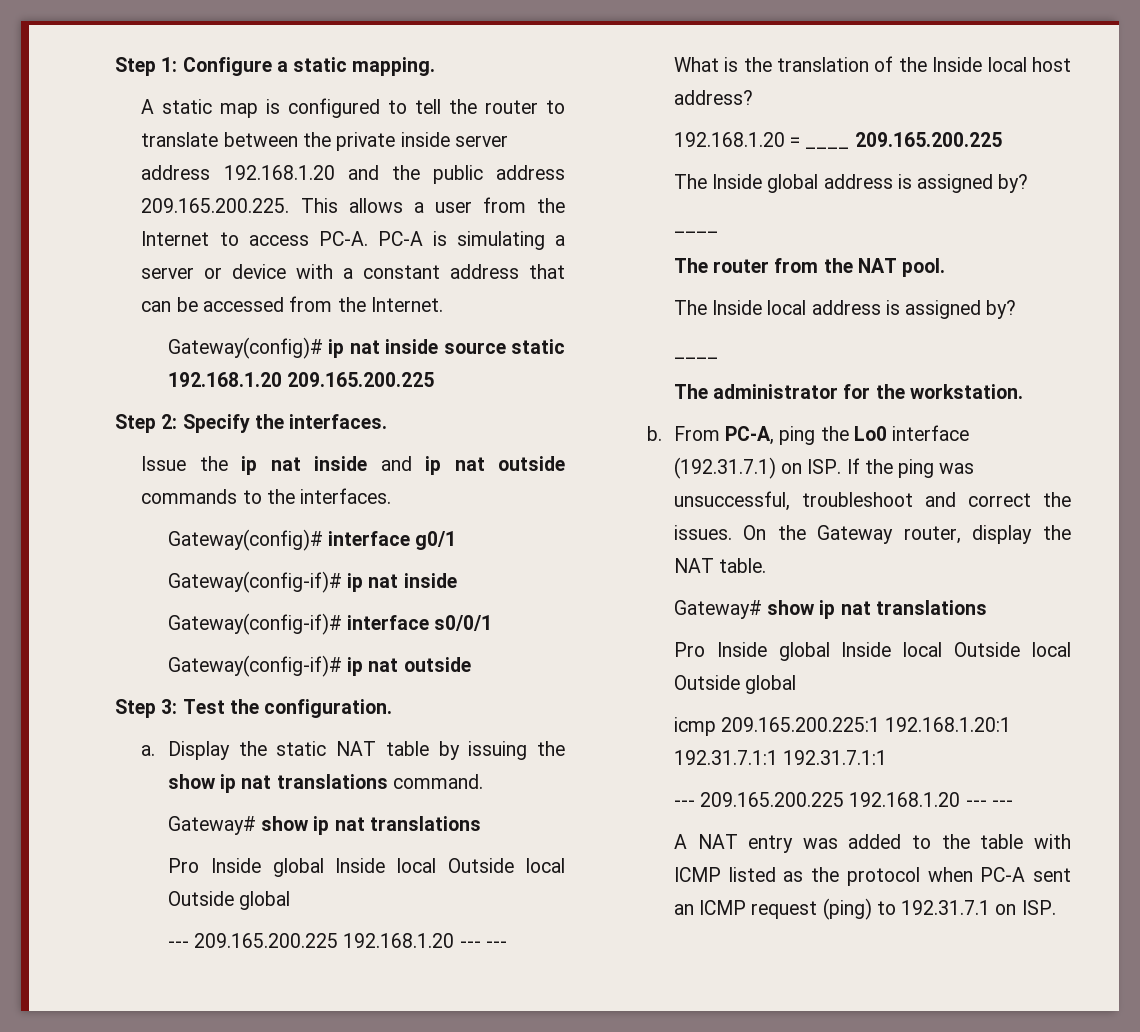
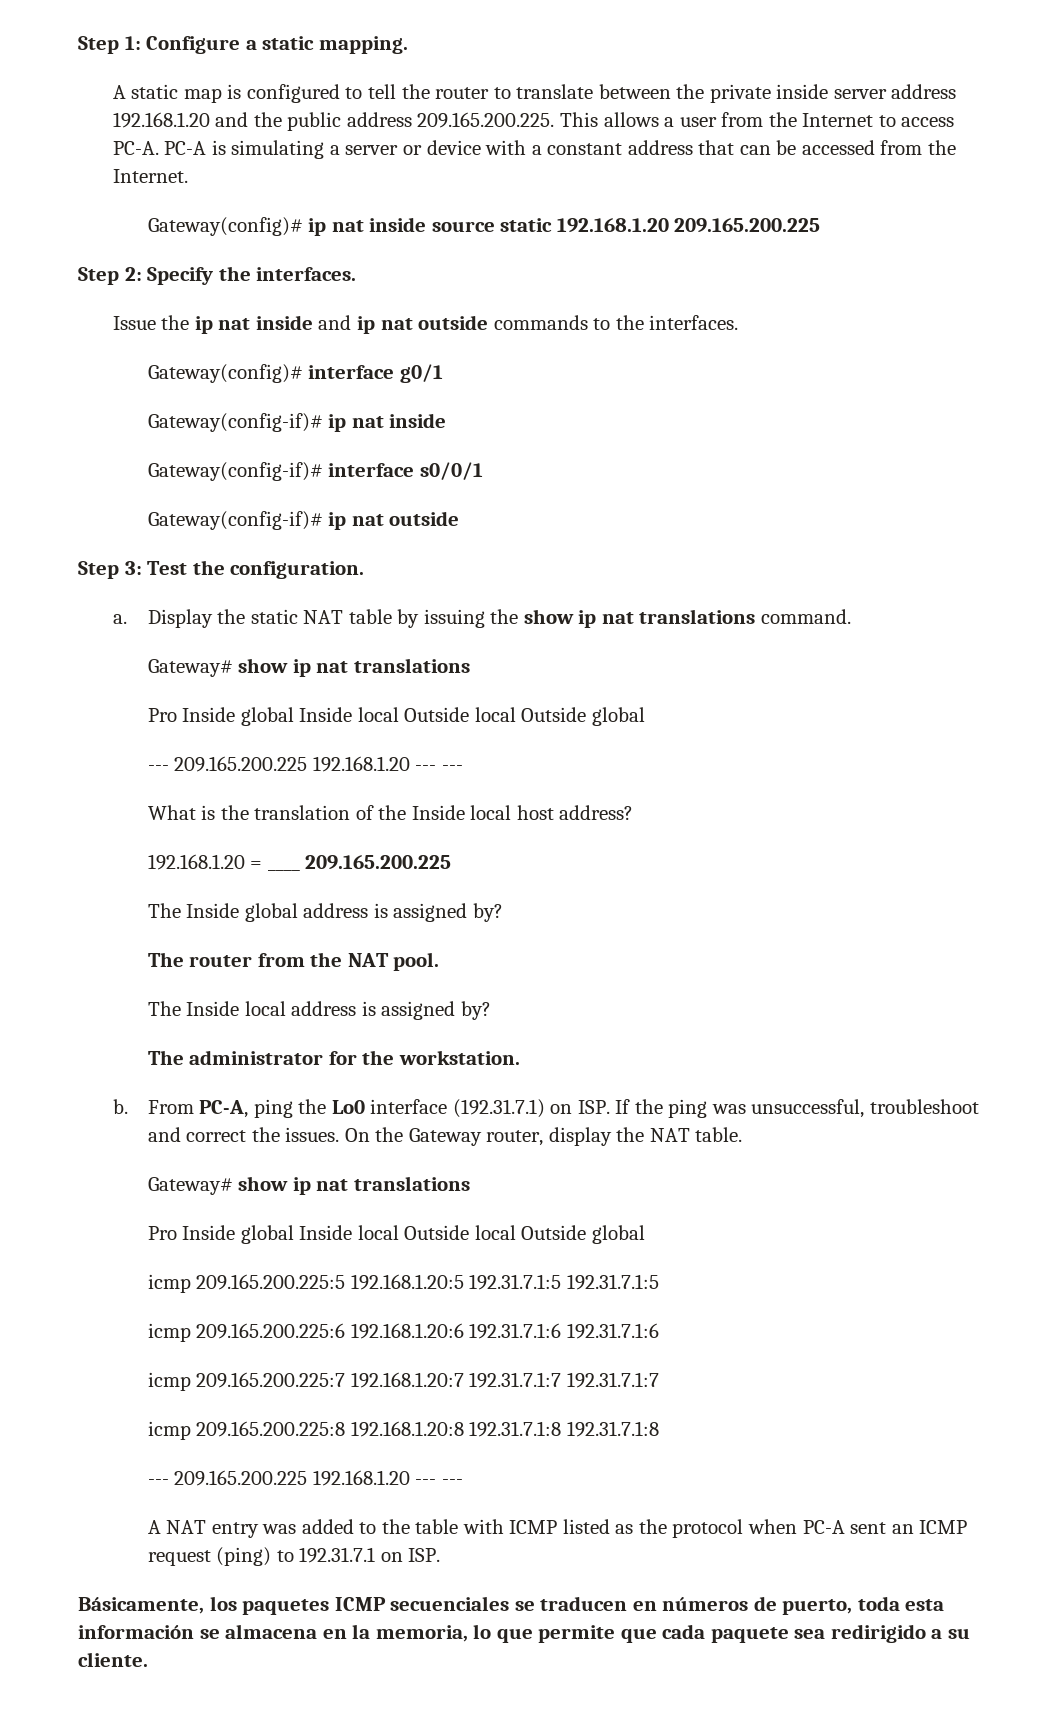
  The Inside global address is assigned by?
- ____
  The Inside local address is assigned by?
- ____
- icmp 209.165.200.225:1 192.168.1.20:1 192.31.7.1:1 192.31.7.1:1
+ icmp 209.165.200.225:5 192.168.1.20:5 192.31.7.1:5 192.31.7.1:5
+ icmp 209.165.200.225:6 192.168.1.20:6 192.31.7.1:6 192.31.7.1:6
+ icmp 209.165.200.225:7 192.168.1.20:7 192.31.7.1:7 192.31.7.1:7
+ icmp 209.165.200.225:8 192.168.1.20:8 192.31.7.1:8 192.31.7.1:8
+ Básicamente, los paquetes ICMP secuenciales se traducen en números de puerto, toda esta información se almacena en la memoria, lo que permite que cada paquete sea redirigido a su cliente.

